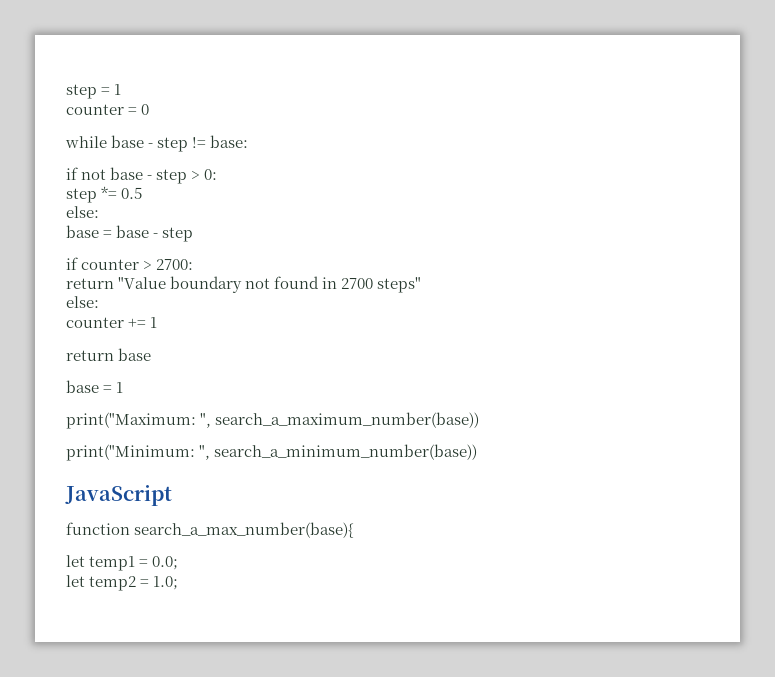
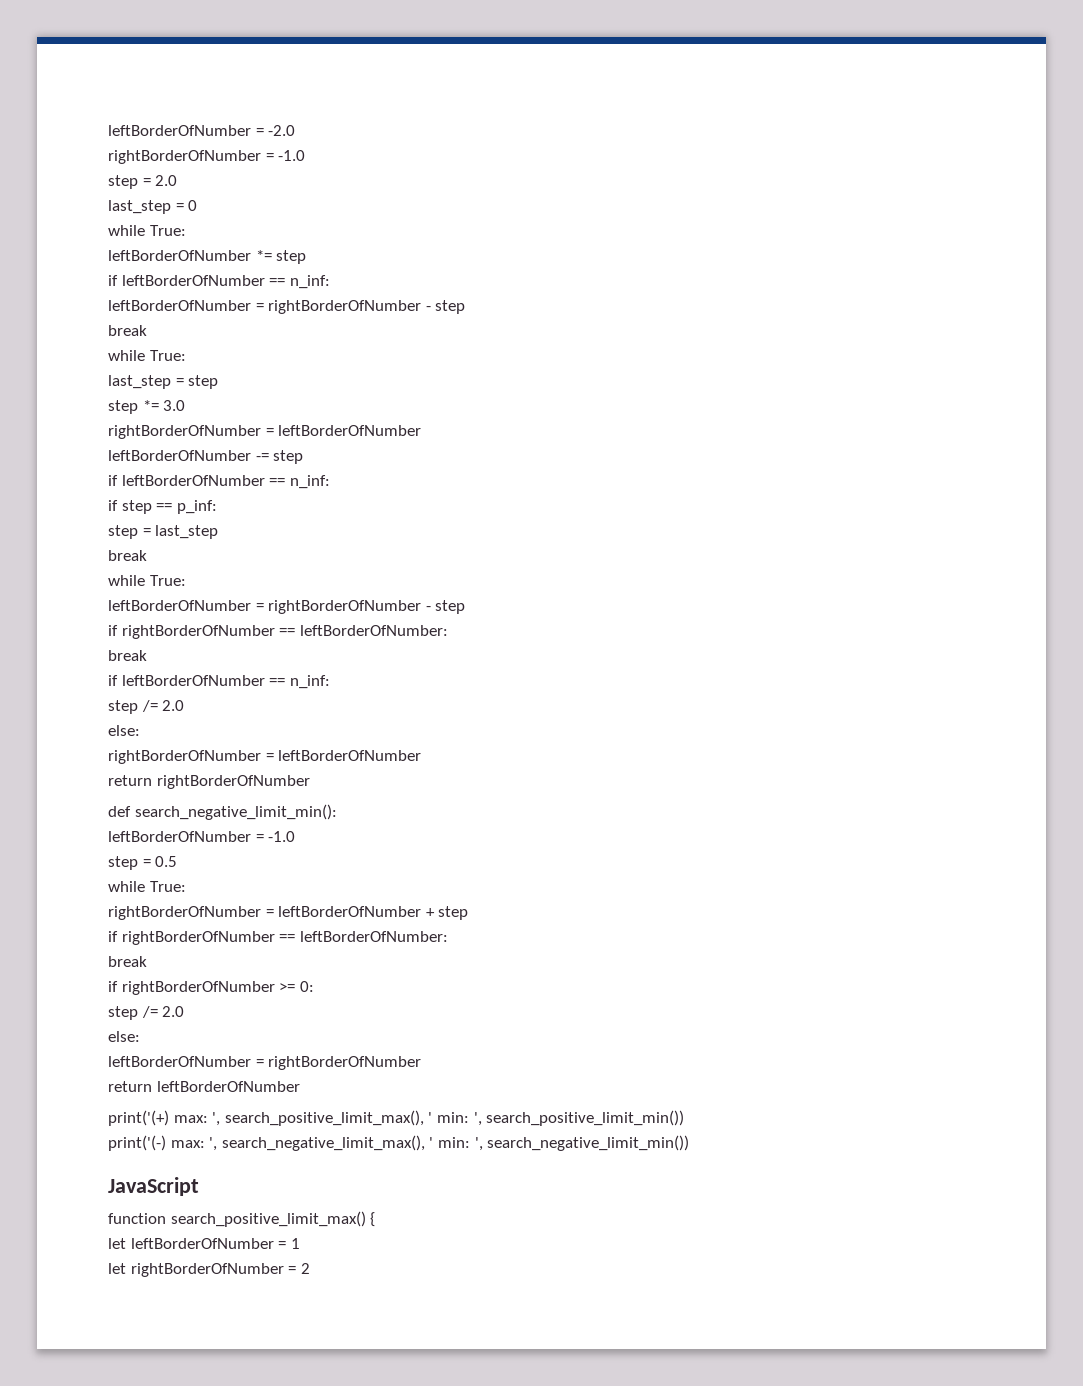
- step = 1
- counter = 0
- while base - step != base:
- if not base - step > 0:
+ leftBorderOfNumber = -2.0
+ rightBorderOfNumber = -1.0
+ step = 2.0
+ last_step = 0
+ while True:
+ leftBorderOfNumber *= step
+ if leftBorderOfNumber == n_inf:
+ leftBorderOfNumber = rightBorderOfNumber - step
+ break
+ while True:
+ last_step = step
- step *= 0.5
+ step *= 3.0
+ rightBorderOfNumber = leftBorderOfNumber
+ leftBorderOfNumber -= step
+ if leftBorderOfNumber == n_inf:
+ if step == p_inf:
+ step = last_step
+ break
+ while True:
+ leftBorderOfNumber = rightBorderOfNumber - step
+ if rightBorderOfNumber == leftBorderOfNumber:
+ break
+ if leftBorderOfNumber == n_inf:
+ step /= 2.0
  else:
- base = base - step
- if counter > 2700:
- return "Value boundary not found in 2700 steps"
+ rightBorderOfNumber = leftBorderOfNumber
+ return rightBorderOfNumber
+ def search_negative_limit_min():
+ leftBorderOfNumber = -1.0
+ step = 0.5
+ while True:
+ rightBorderOfNumber = leftBorderOfNumber + step
+ if rightBorderOfNumber == leftBorderOfNumber:
+ break
+ if rightBorderOfNumber >= 0:
+ step /= 2.0
  else:
- counter += 1
- return base
- base = 1
- print("Maximum: ", search_a_maximum_number(base))
- print("Minimum: ", search_a_minimum_number(base))
+ leftBorderOfNumber = rightBorderOfNumber
+ return leftBorderOfNumber
+ print('(+) max: ', search_positive_limit_max(), ' min: ', search_positive_limit_min())
+ print('(-) max: ', search_negative_limit_max(), ' min: ', search_negative_limit_min())
- function search_a_max_number(base){
- let temp1 = 0.0;
- let temp2 = 1.0;
+ function search_positive_limit_max() {
+ let leftBorderOfNumber = 1
+ let rightBorderOfNumber = 2

